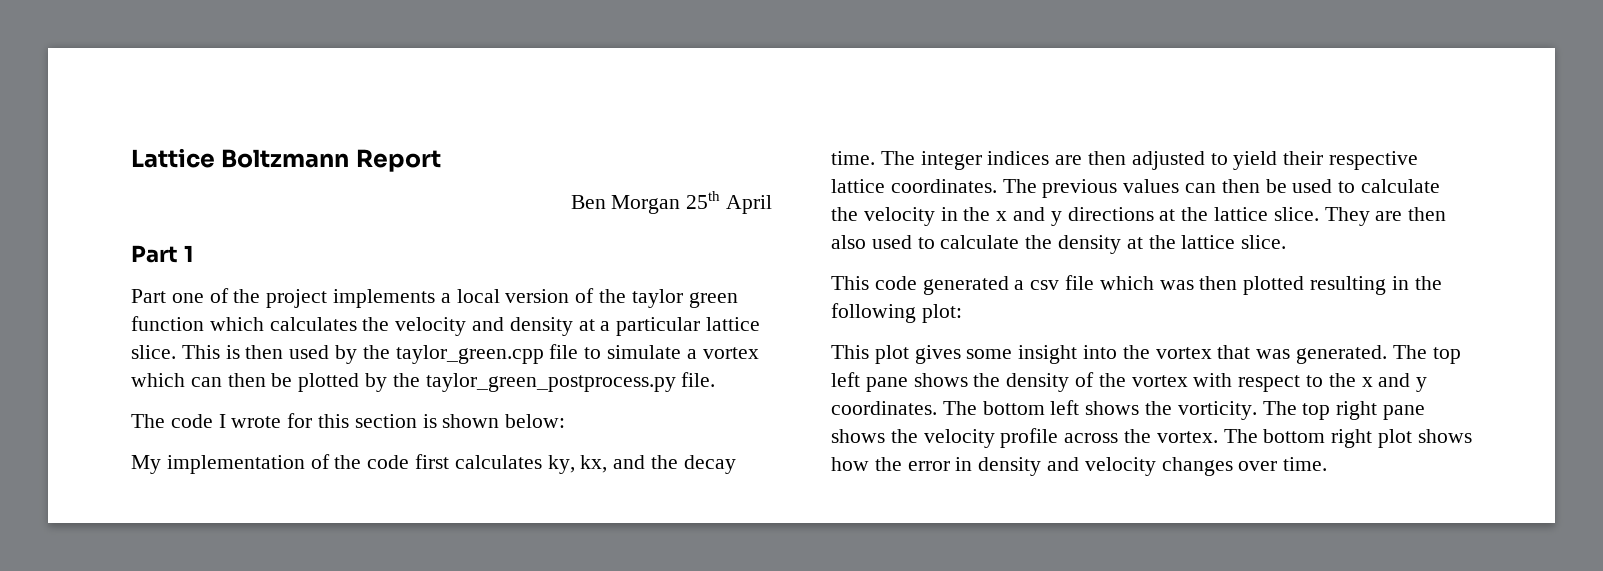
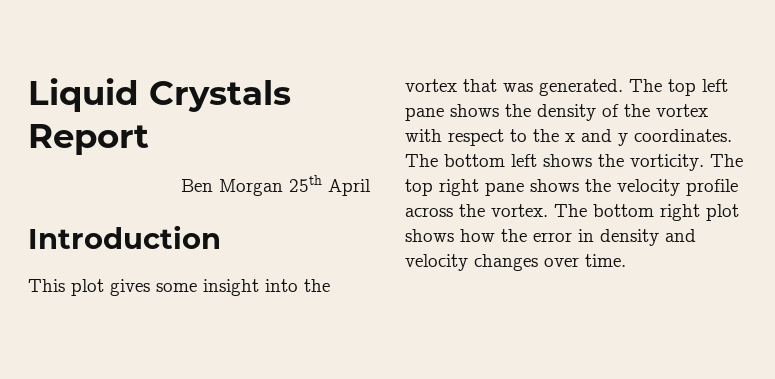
- Lattice Boltzmann Report
+ Liquid Crystals Report
- Part 1
- Part one of the project implements a local version of the taylor green function which calculates the velocity and density at a particular lattice slice. This is then used by the taylor_green.cpp file to simulate a vortex which can then be plotted by the taylor_green_postprocess.py file.
- The code I wrote for this section is shown below:
- My implementation of the code first calculates ky, kx, and the decay time. The integer indices are then adjusted to yield their respective lattice coordinates. The previous values can then be used to calculate the velocity in the x and y directions at the lattice slice. They are then also used to calculate the density at the lattice slice.
- This code generated a csv file which was then plotted resulting in the following plot:
+ Introduction

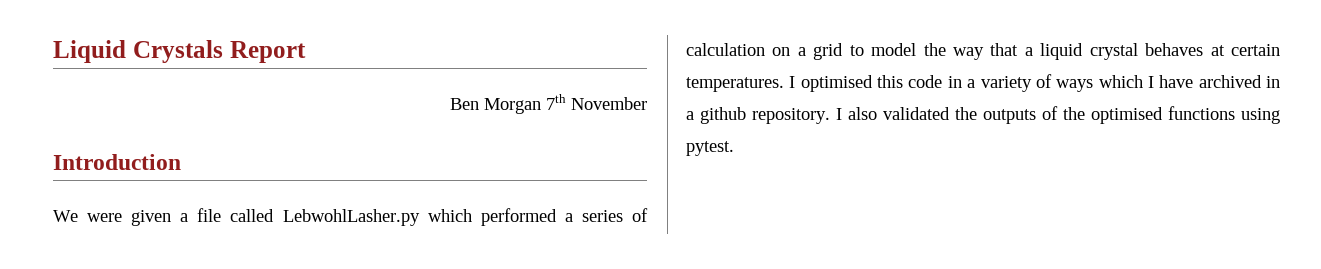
- Ben Morgan 25th April
+ Ben Morgan 7th November
- This plot gives some insight into the vortex that was generated. The top left pane shows the density of the vortex with respect to the x and y coordinates. The bottom left shows the vorticity. The top right pane shows the velocity profile across the vortex. The bottom right plot shows how the error in density and velocity changes over time.
+ We were given a file called LebwohlLasher.py which performed a series of calculation on a grid to model the way that a liquid crystal behaves at certain temperatures. I optimised this code in a variety of ways which I have archived in a github repository. I also validated the outputs of the optimised functions using pytest.

